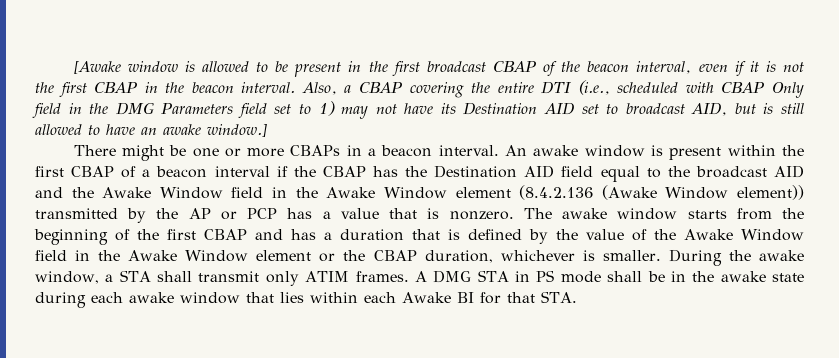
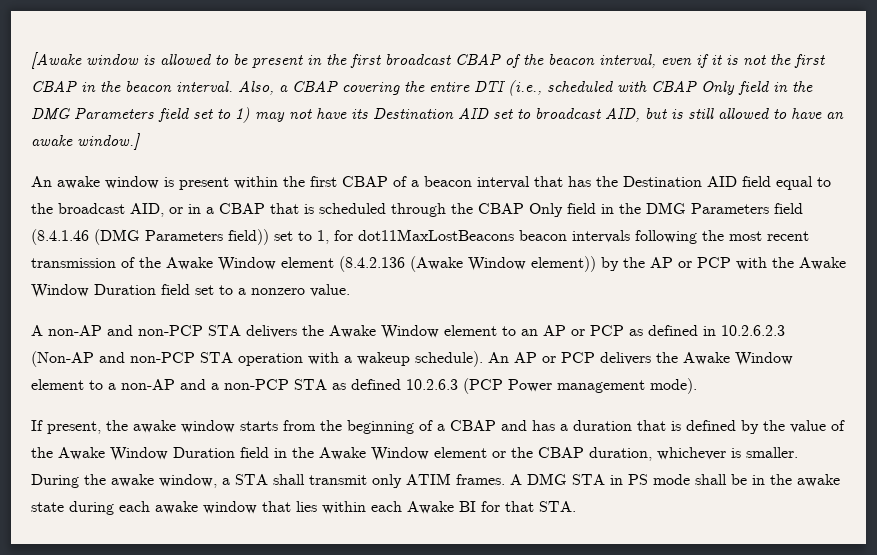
- There might be one or more CBAPs in a beacon interval. An awake window is present within the first CBAP of a beacon interval if the CBAP has the Destination AID field equal to the broadcast AID and the Awake Window field in the Awake Window element (8.4.2.136 (Awake Window element)) transmitted by the AP or PCP has a value that is nonzero. The awake window starts from the beginning of the first CBAP and has a duration that is defined by the value of the Awake Window field in the Awake Window element or the CBAP duration, whichever is smaller.
+ An awake window is present within the first CBAP of a beacon interval that has the Destination AID field equal to the broadcast AID, or in a CBAP that is scheduled through the CBAP Only field in the DMG Parameters field (8.4.1.46 (DMG Parameters field)) set to 1, for dot11MaxLostBeacons beacon intervals following the most recent transmission of the Awake Window element (8.4.2.136 (Awake Window element)) by the AP or PCP with the Awake Window Duration field set to a nonzero value.
+ A non-AP and non-PCP STA delivers the Awake Window element to an AP or PCP as defined in 10.2.6.2.3 (Non-AP and non-PCP STA operation with a wakeup schedule). An AP or PCP delivers the Awake Window element to a non-AP and a non-PCP STA as defined 10.2.6.3 (PCP Power management mode).
+ If present, the awake window starts from the beginning of a CBAP and has a duration that is defined by the value of the Awake Window Duration field in the Awake Window element or the CBAP duration, whichever is smaller.

